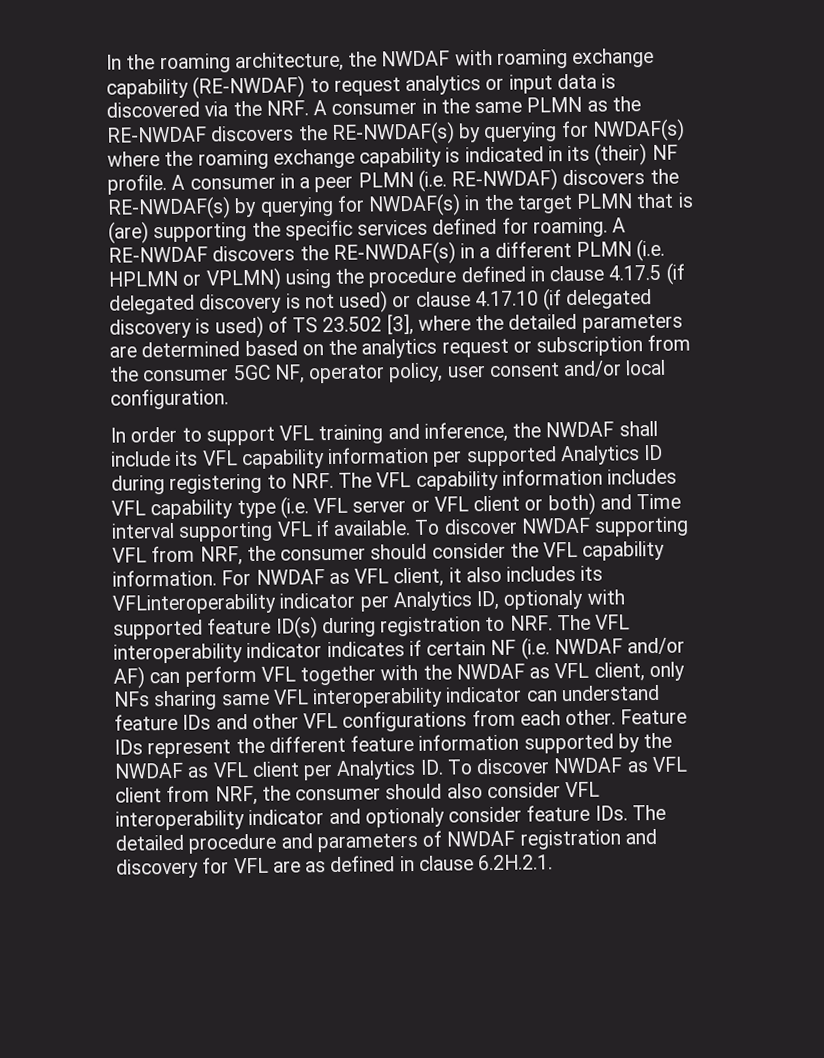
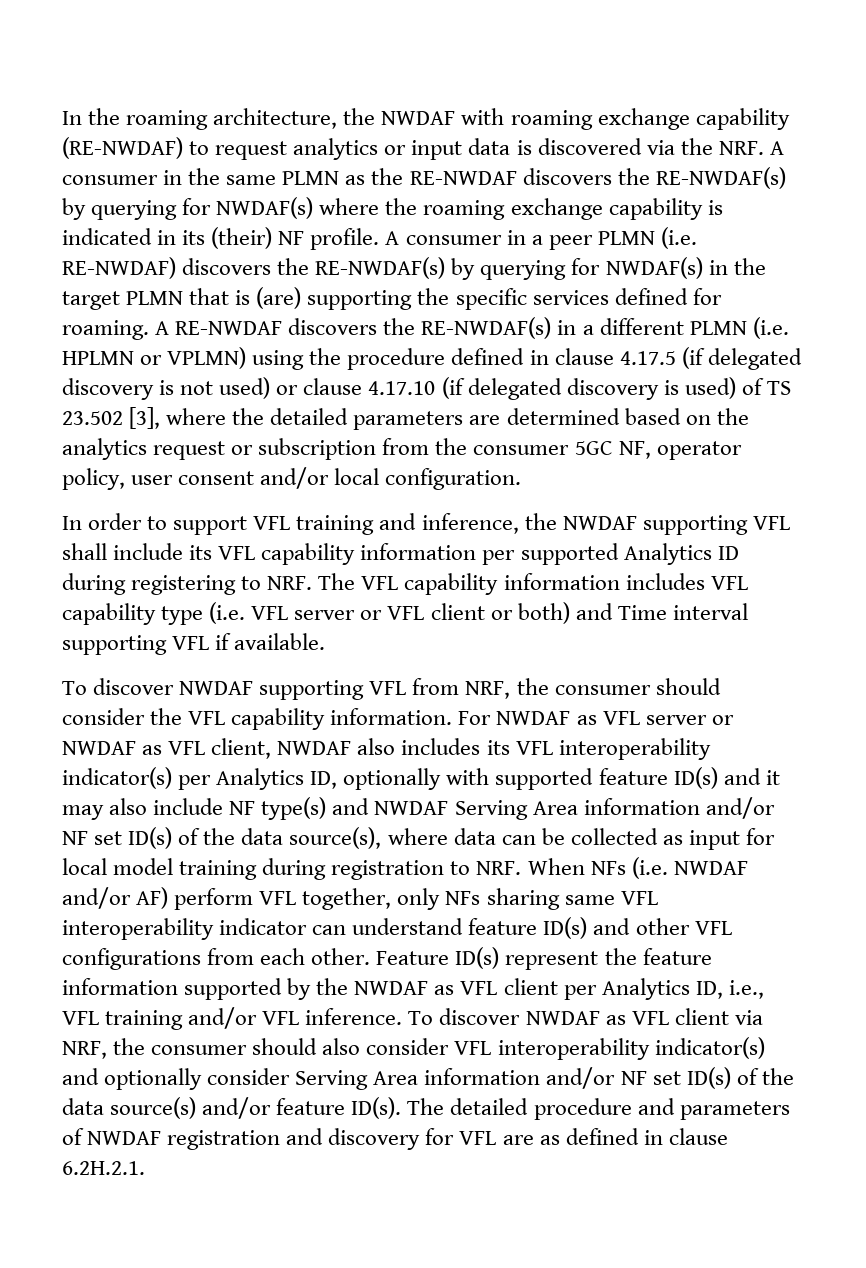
- In order to support VFL training and inference, the NWDAF shall include its VFL capability information per supported Analytics ID during registering to NRF. The VFL capability information includes VFL capability type (i.e. VFL server or VFL client or both) and Time interval supporting VFL if available. To discover NWDAF supporting VFL from NRF, the consumer should consider the VFL capability information.
+ In order to support VFL training and inference, the NWDAF supporting VFL shall include its VFL capability information per supported Analytics ID during registering to NRF. The VFL capability information includes VFL capability type (i.e. VFL server or VFL client or both) and Time interval supporting VFL if available.
+ To discover NWDAF supporting VFL from NRF, the consumer should consider the VFL capability information.
- For NWDAF as VFL client, it also includes its VFLinteroperability indicator per Analytics ID, optionaly with supported feature ID(s) during registration to NRF. The VFL interoperability indicator indicates if certain NF (i.e. NWDAF and/or AF) can perform VFL together with the NWDAF as VFL client, only NFs sharing same VFL interoperability indicator can understand feature IDs and other VFL configurations from each other.
+ For NWDAF as VFL server or NWDAF as VFL client, NWDAF also includes its VFL interoperability indicator(s) per Analytics ID, optionally with supported feature ID(s) and it may also include NF type(s) and NWDAF Serving Area information and/or NF set ID(s) of the data source(s), where data can be collected as input for local model training during registration to NRF. When NFs (i.e. NWDAF and/or AF) perform VFL together, only NFs sharing same VFL interoperability indicator can understand feature ID(s) and other VFL configurations from each other.
- Feature IDs represent the different feature information supported by the NWDAF as VFL client per Analytics ID. To discover NWDAF as VFL client from NRF, the consumer should also consider VFL interoperability indicator and optionaly consider feature IDs. The detailed procedure and parameters of NWDAF registration and discovery for VFL are as defined in clause 6.2H.2.1.
+ Feature ID(s) represent the feature information supported by the NWDAF as VFL client per Analytics ID, i.e., VFL training and/or VFL inference. To discover NWDAF as VFL client via NRF, the consumer should also consider VFL interoperability indicator(s) and optionally consider Serving Area information and/or NF set ID(s) of the data source(s) and/or feature ID(s). The detailed procedure and parameters of NWDAF registration and discovery for VFL are as defined in clause 6.2H.2.1.

